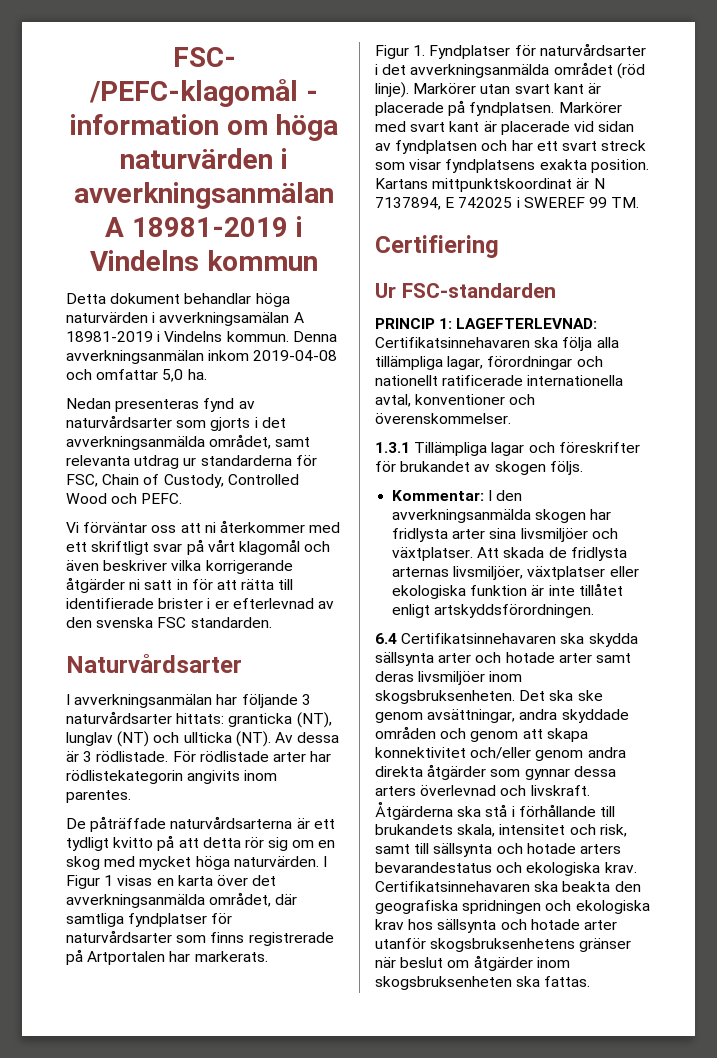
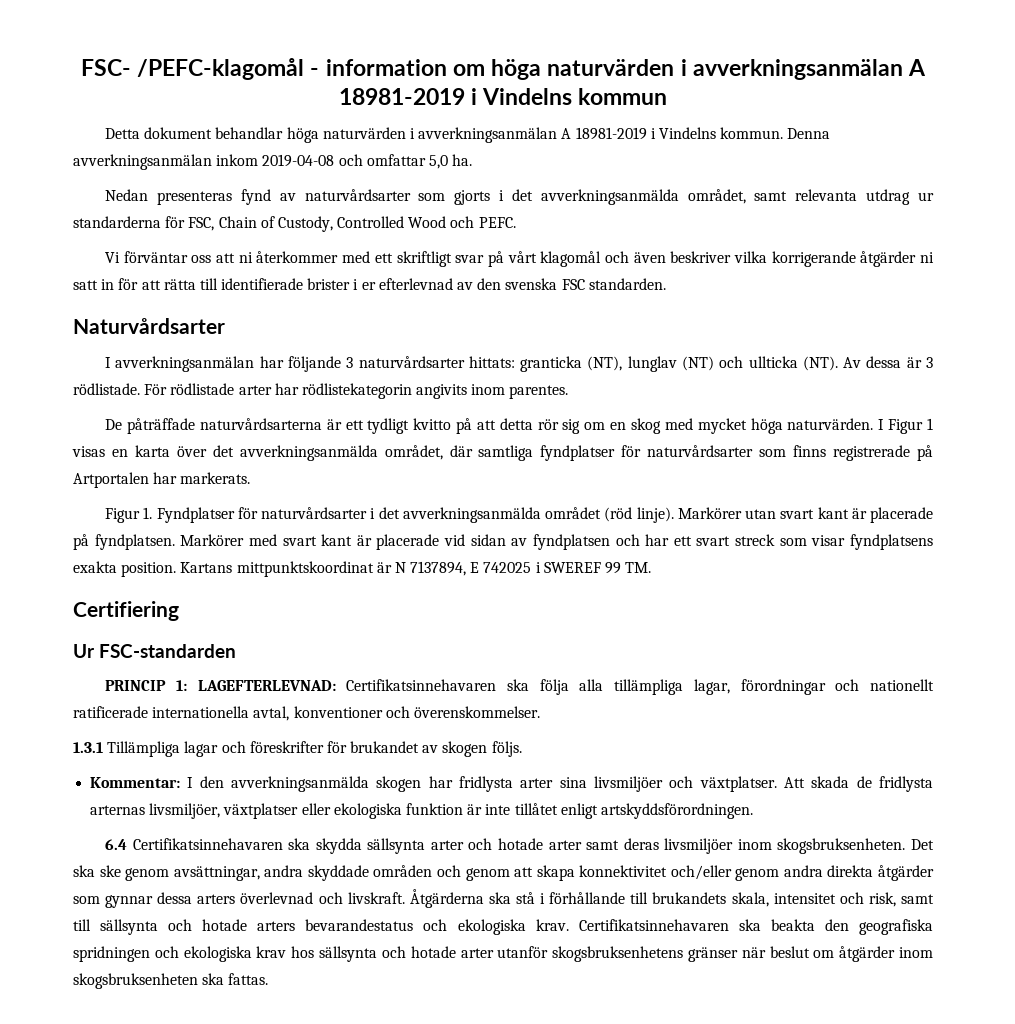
- Detta dokument behandlar höga naturvärden i avverkningsamälan A 18981-2019 i Vindelns kommun.
+ Detta dokument behandlar höga naturvärden i avverkningsanmälan A 18981-2019 i Vindelns kommun.

